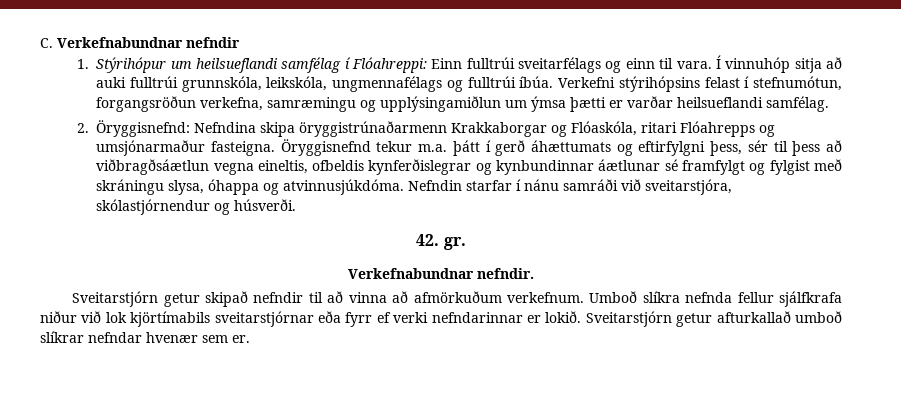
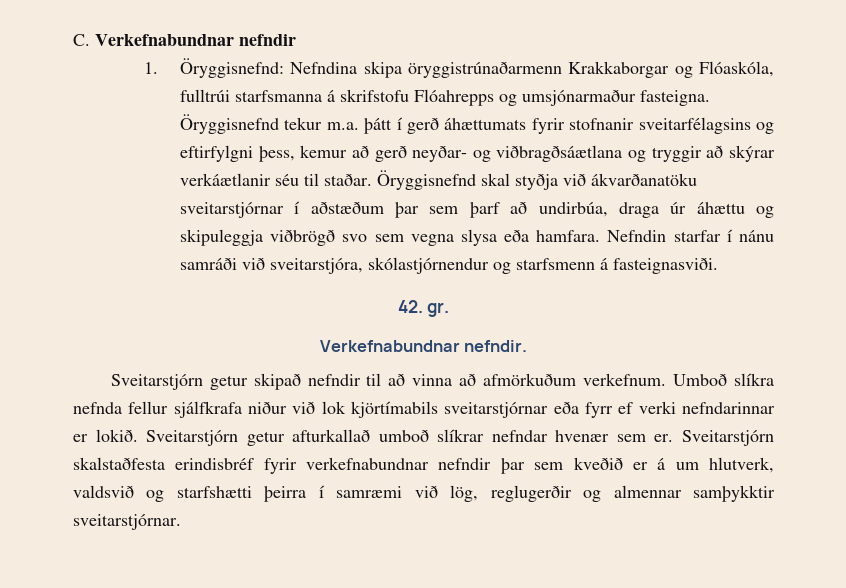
- 1. Stýrihópur um heilsueflandi samfélag í Flóahreppi: Einn fulltrúi sveitarfélags og einn til vara. Í vinnuhóp sitja að auki fulltrúi grunnskóla, leikskóla, ungmennafélags og fulltrúi íbúa. Verkefni stýrihópsins felast í stefnumótun, forgangsröðun verkefna, samræmingu og upplýsingamiðlun um ýmsa þætti er varðar heilsueflandi samfélag.
- 2. Öryggisnefnd: Nefndina skipa öryggistrúnaðarmenn Krakkaborgar og Flóaskóla, ritari Flóahrepps og umsjónarmaður fasteigna.
+ 1. Öryggisnefnd: Nefndina skipa öryggistrúnaðarmenn Krakkaborgar og Flóaskóla, fulltrúi starfsmanna á skrifstofu Flóahrepps og umsjónarmaður fasteigna.
- Öryggisnefnd tekur m.a. þátt í gerð áhættumats og eftirfylgni þess, sér til þess að viðbragðsáætlun vegna eineltis, ofbeldis kynferðislegrar og kynbundinnar áætlunar sé framfylgt og fylgist með skráningu slysa, óhappa og atvinnusjúkdóma.
+ Öryggisnefnd tekur m.a. þátt í gerð áhættumats fyrir stofnanir sveitarfélagsins og eftirfylgni þess, kemur að gerð neyðar- og viðbragðsáætlana og tryggir að skýrar verkáætlanir séu til staðar. Öryggisnefnd skal styðja við ákvarðanatöku sveitarstjórnar í aðstæðum þar sem þarf að undirbúa, draga úr áhættu og skipuleggja viðbrögð svo sem vegna slysa eða hamfara.
- Nefndin starfar í nánu samráði við sveitarstjóra, skólastjórnendur og húsverði.
+ Nefndin starfar í nánu samráði við sveitarstjóra, skólastjórnendur og starfsmenn á fasteignasviði.
+ Sveitarstjórn skalstaðfesta erindisbréf fyrir verkefnabundnar nefndir þar sem kveðið er á um hlutverk, valdsvið og starfshætti þeirra í samræmi við lög, reglugerðir og almennar samþykktir sveitarstjórnar.

